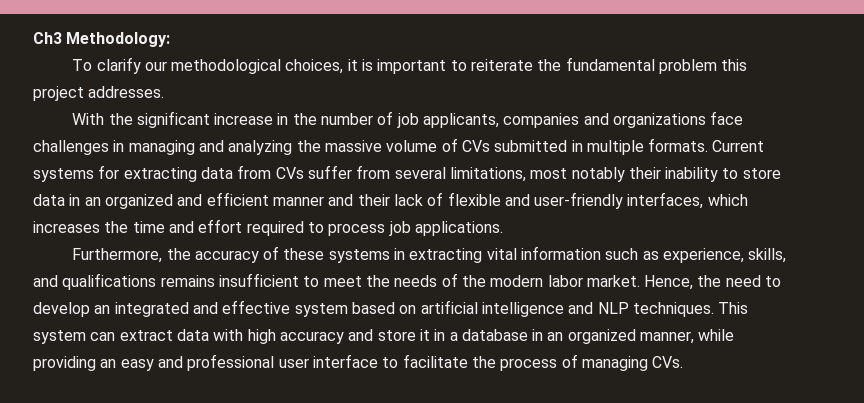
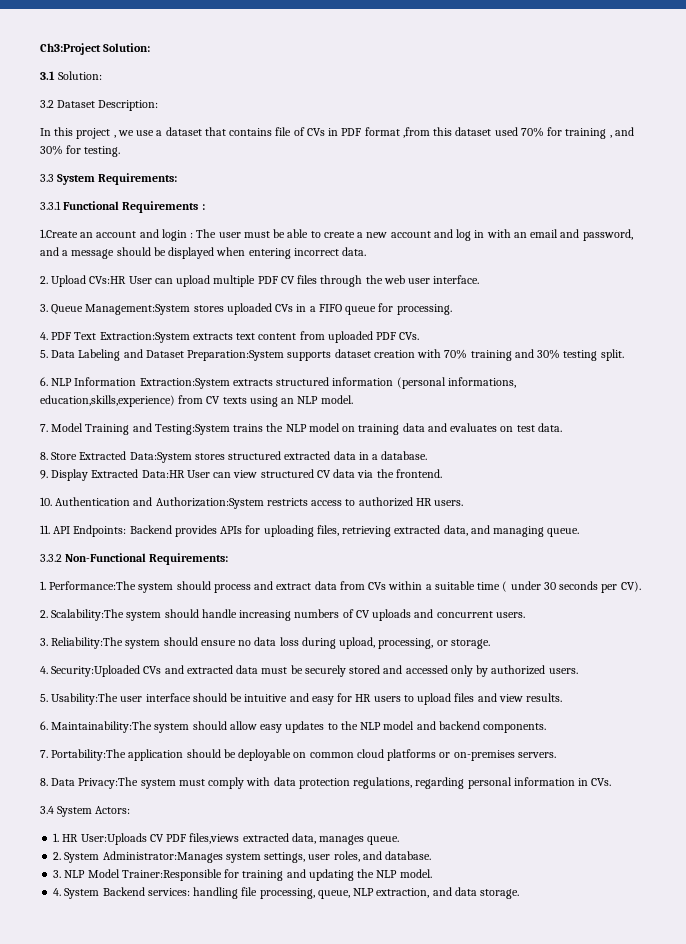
- Ch3 Methodology:
- To clarify our methodological choices, it is important to reiterate the fundamental problem this project addresses.
- With the significant increase in the number of job applicants, companies and organizations face challenges in managing and analyzing the massive volume of CVs submitted in multiple formats. Current systems for extracting data from CVs suffer from several limitations, most notably their inability to store data in an organized and efficient manner and their lack of flexible and user-friendly interfaces, which increases the time and effort required to process job applications.
- Furthermore, the accuracy of these systems in extracting vital information such as experience, skills, and qualifications remains insufficient to meet the needs of the modern labor market. Hence, the need to develop an integrated and effective system based on artificial intelligence and NLP techniques. This system can extract data with high accuracy and store it in a database in an organized manner, while providing an easy and professional user interface to facilitate the process of managing CVs.
+ Ch3:Project Solution:
+ 3.1 Solution:
+ 3.2 Dataset Description:
+ In this project , we use a dataset that contains file of CVs in PDF format ,from this dataset used 70% for training , and 30% for testing.
+ 3.3 System Requirements:
+ 3.3.1 Functional Requirements :
+ 1.Create an account and login : The user must be able to create a new account and log in with an email and password, and a message should be displayed when entering incorrect data.
+ 2. Upload CVs:HR User can upload multiple PDF CV files through the web user interface.
+ 3. Queue Management:System stores uploaded CVs in a FIFO queue for processing.
+ 4. PDF Text Extraction:System extracts text content from uploaded PDF CVs.
+ 5. Data Labeling and Dataset Preparation:System supports dataset creation with 70% training and 30% testing split.
+ 6. NLP Information Extraction:System extracts structured information (personal informations, education,skills,experience) from CV texts using an NLP model.
+ 7. Model Training and Testing:System trains the NLP model on training data and evaluates on test data.
+ 8. Store Extracted Data:System stores structured extracted data in a database.
+ 9. Display Extracted Data:HR User can view structured CV data via the frontend.
+ 10. Authentication and Authorization:System restricts access to authorized HR users.
+ 11. API Endpoints: Backend provides APIs for uploading files, retrieving extracted data, and managing queue.
+ 3.3.2 Non-Functional Requirements:
+ 1. Performance:The system should process and extract data from CVs within a suitable time ( under 30 seconds per CV).
+ 2. Scalability:The system should handle increasing numbers of CV uploads and concurrent users.
+ 3. Reliability:The system should ensure no data loss during upload, processing, or storage.
+ 4. Security:Uploaded CVs and extracted data must be securely stored and accessed only by authorized users.
+ 5. Usability:The user interface should be intuitive and easy for HR users to upload files and view results.
+ 6. Maintainability:The system should allow easy updates to the NLP model and backend components.
+ 7. Portability:The application should be deployable on common cloud platforms or on-premises servers.
+ 8. Data Privacy:The system must comply with data protection regulations, regarding personal information in CVs.
+ 3.4 System Actors:
+ 1. HR User:Uploads CV PDF files,views extracted data, manages queue.
+ 2. System Administrator:Manages system settings, user roles, and database.
+ 3. NLP Model Trainer:Responsible for training and updating the NLP model.
+ 4. System Backend services: handling file processing, queue, NLP extraction, and data storage.

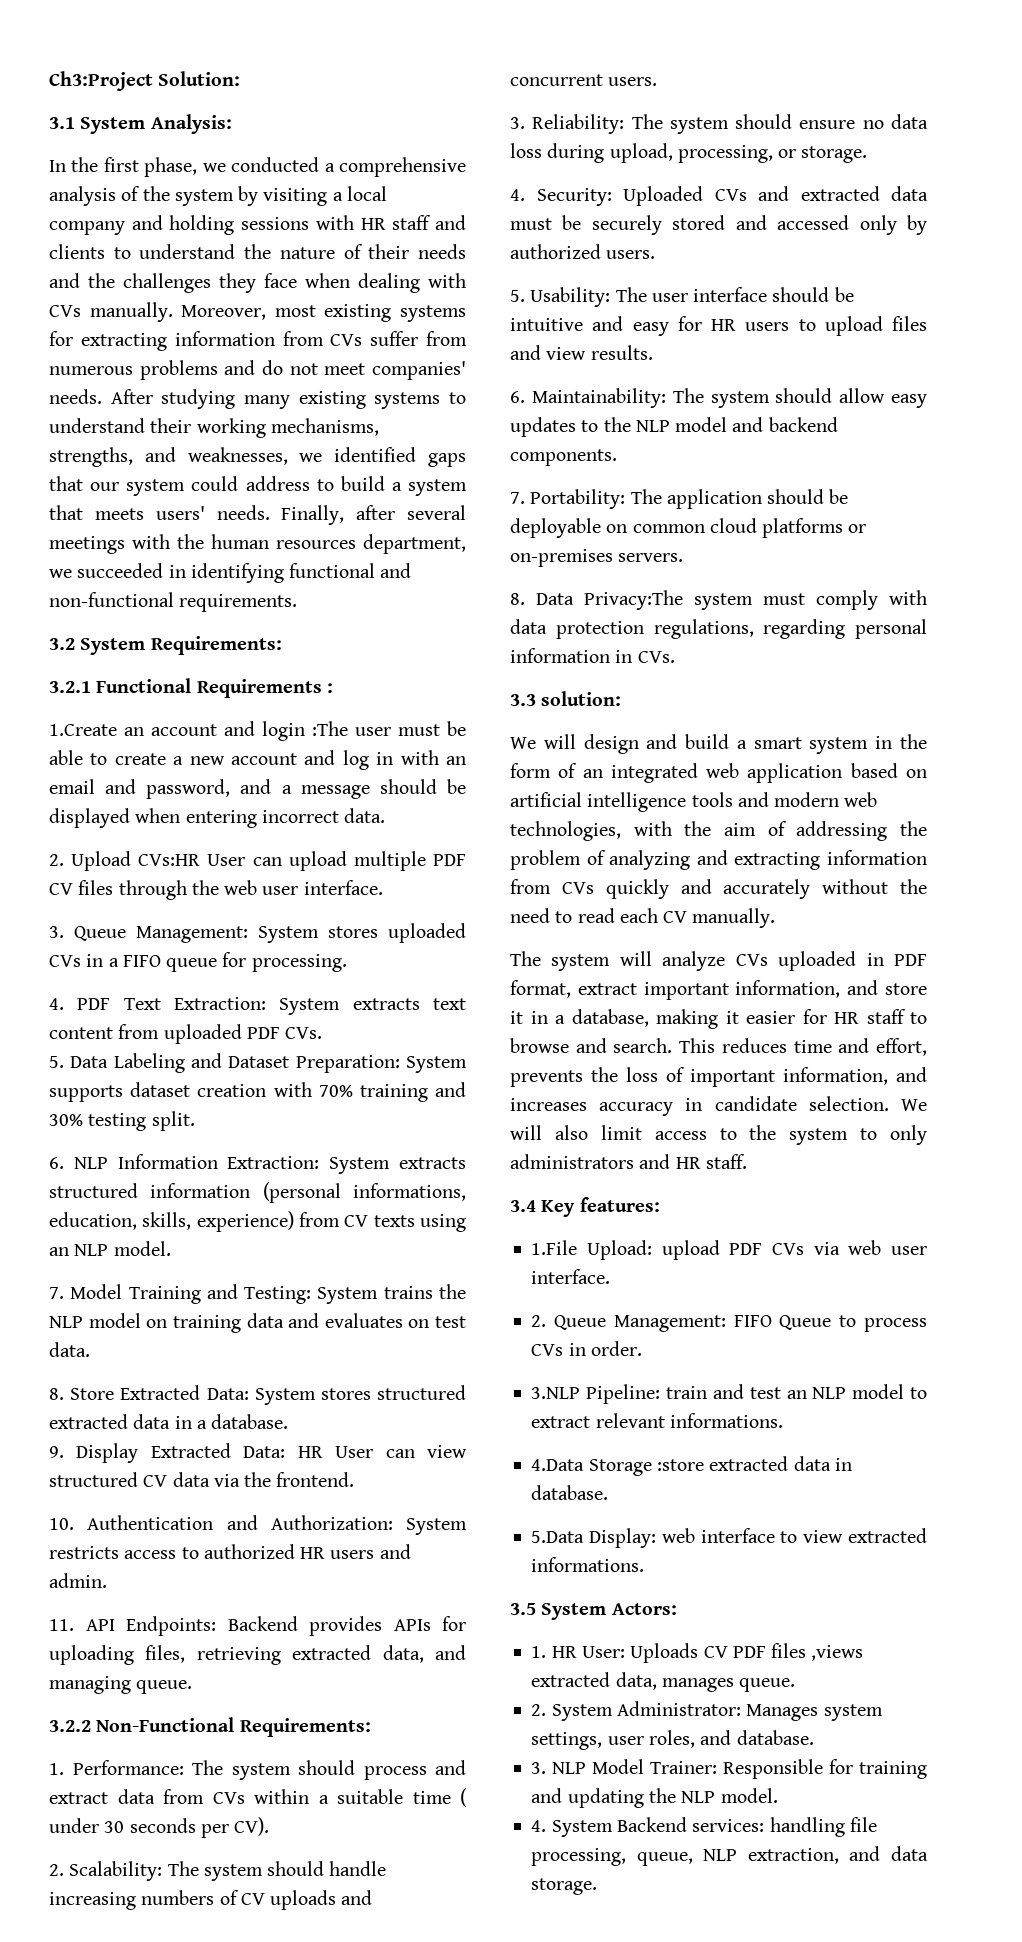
- 3.1 Solution:
- 3.2 Dataset Description:
- In this project , we use a dataset that contains file of CVs in PDF format ,from this dataset used 70% for training , and 30% for testing.
- 3.3 System Requirements:
+ 3.1 System Analysis:
+ In the first phase, we conducted a comprehensive analysis of the system by visiting a local company and holding sessions with HR staff and clients to understand the nature of their needs and the challenges they face when dealing with CVs manually. Moreover, most existing systems for extracting information from CVs suffer from numerous problems and do not meet companies' needs. After studying many existing systems to understand their working mechanisms, strengths, and weaknesses, we identified gaps that our system could address to build a system that meets users' needs. Finally, after several meetings with the human resources department, we succeeded in identifying functional and non-functional requirements.
+ 3.2 System Requirements:
- 3.3.1 Functional Requirements :
+ 3.2.1 Functional Requirements :
- 1.Create an account and login : The user must be able to create a new account and log in with an email and password, and a message should be displayed when entering incorrect data.
+ 1.Create an account and login :The user must be able to create a new account and log in with an email and password, and a message should be displayed when entering incorrect data.
- 3. Queue Management:System stores uploaded CVs in a FIFO queue for processing.
+ 3. Queue Management: System stores uploaded CVs in a FIFO queue for processing.
- 4. PDF Text Extraction:System extracts text content from uploaded PDF CVs.
+ 4. PDF Text Extraction: System extracts text content from uploaded PDF CVs.
- 5. Data Labeling and Dataset Preparation:System supports dataset creation with 70% training and 30% testing split.
+ 5. Data Labeling and Dataset Preparation: System supports dataset creation with 70% training and 30% testing split.
- 6. NLP Information Extraction:System extracts structured information (personal informations, education,skills,experience) from CV texts using an NLP model.
+ 6. NLP Information Extraction: System extracts structured information (personal informations, education, skills, experience) from CV texts using an NLP model.
- 7. Model Training and Testing:System trains the NLP model on training data and evaluates on test data.
+ 7. Model Training and Testing: System trains the NLP model on training data and evaluates on test data.
- 8. Store Extracted Data:System stores structured extracted data in a database.
+ 8. Store Extracted Data: System stores structured extracted data in a database.
- 9. Display Extracted Data:HR User can view structured CV data via the frontend.
+ 9. Display Extracted Data: HR User can view structured CV data via the frontend.
- 10. Authentication and Authorization:System restricts access to authorized HR users.
+ 10. Authentication and Authorization: System restricts access to authorized HR users and admin.
- 3.3.2 Non-Functional Requirements:
+ 3.2.2 Non-Functional Requirements:
- 1. Performance:The system should process and extract data from CVs within a suitable time ( under 30 seconds per CV).
+ 1. Performance: The system should process and extract data from CVs within a suitable time ( under 30 seconds per CV).
- 2. Scalability:The system should handle increasing numbers of CV uploads and concurrent users.
+ 2. Scalability: The system should handle increasing numbers of CV uploads and concurrent users.
- 3. Reliability:The system should ensure no data loss during upload, processing, or storage.
+ 3. Reliability: The system should ensure no data loss during upload, processing, or storage.
- 4. Security:Uploaded CVs and extracted data must be securely stored and accessed only by authorized users.
+ 4. Security: Uploaded CVs and extracted data must be securely stored and accessed only by authorized users.
- 5. Usability:The user interface should be intuitive and easy for HR users to upload files and view results.
+ 5. Usability: The user interface should be intuitive and easy for HR users to upload files and view results.
- 6. Maintainability:The system should allow easy updates to the NLP model and backend components.
+ 6. Maintainability: The system should allow easy updates to the NLP model and backend components.
- 7. Portability:The application should be deployable on common cloud platforms or on-premises servers.
+ 7. Portability: The application should be deployable on common cloud platforms or on-premises servers.
- 3.4 System Actors:
- 1. HR User:Uploads CV PDF files,views extracted data, manages queue.
+ 3.3 solution:
+ We will design and build a smart system in the form of an integrated web application based on artificial intelligence tools and modern web technologies, with the aim of addressing the problem of analyzing and extracting information from CVs quickly and accurately without the need to read each CV manually.
+ The system will analyze CVs uploaded in PDF format, extract important information, and store it in a database, making it easier for HR staff to browse and search. This reduces time and effort, prevents the loss of important information, and increases accuracy in candidate selection. We will also limit access to the system to only administrators and HR staff.
+ 3.4 Key features:
+ 1.File Upload: upload PDF CVs via web user interface.
+ 2. Queue Management: FIFO Queue to process CVs in order.
+ 3.NLP Pipeline: train and test an NLP model to extract relevant informations.
+ 4.Data Storage :store extracted data in database.
+ 5.Data Display: web interface to view extracted informations.
+ 3.5 System Actors:
+ 1. HR User: Uploads CV PDF files ,views extracted data, manages queue.
- 2. System Administrator:Manages system settings, user roles, and database.
+ 2. System Administrator: Manages system settings, user roles, and database.
- 3. NLP Model Trainer:Responsible for training and updating the NLP model.
+ 3. NLP Model Trainer: Responsible for training and updating the NLP model.

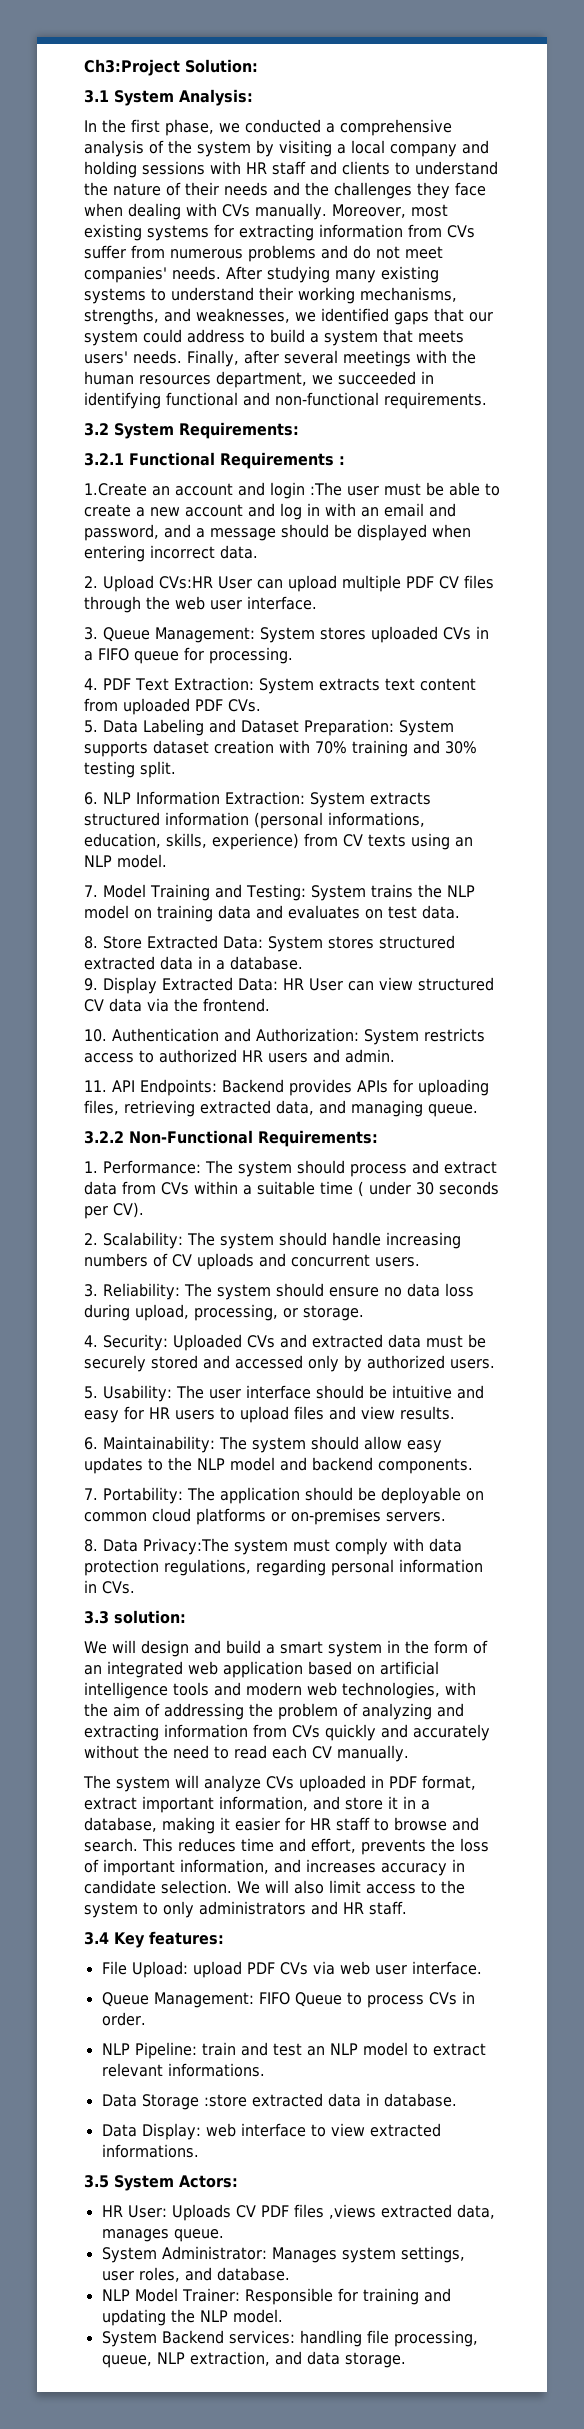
- 1.File Upload: upload PDF CVs via web user interface.
+ File Upload: upload PDF CVs via web user interface.
- 2. Queue Management: FIFO Queue to process CVs in order.
+ Queue Management: FIFO Queue to process CVs in order.
- 3.NLP Pipeline: train and test an NLP model to extract relevant informations.
+ NLP Pipeline: train and test an NLP model to extract relevant informations.
- 4.Data Storage :store extracted data in database.
+ Data Storage :store extracted data in database.
- 5.Data Display: web interface to view extracted informations.
+ Data Display: web interface to view extracted informations.
- 1. HR User: Uploads CV PDF files ,views extracted data, manages queue.
+ HR User: Uploads CV PDF files ,views extracted data, manages queue.
- 2. System Administrator: Manages system settings, user roles, and database.
+ System Administrator: Manages system settings, user roles, and database.
- 3. NLP Model Trainer: Responsible for training and updating the NLP model.
+ NLP Model Trainer: Responsible for training and updating the NLP model.
- 4. System Backend services: handling file processing, queue, NLP extraction, and data storage.
+ System Backend services: handling file processing, queue, NLP extraction, and data storage.

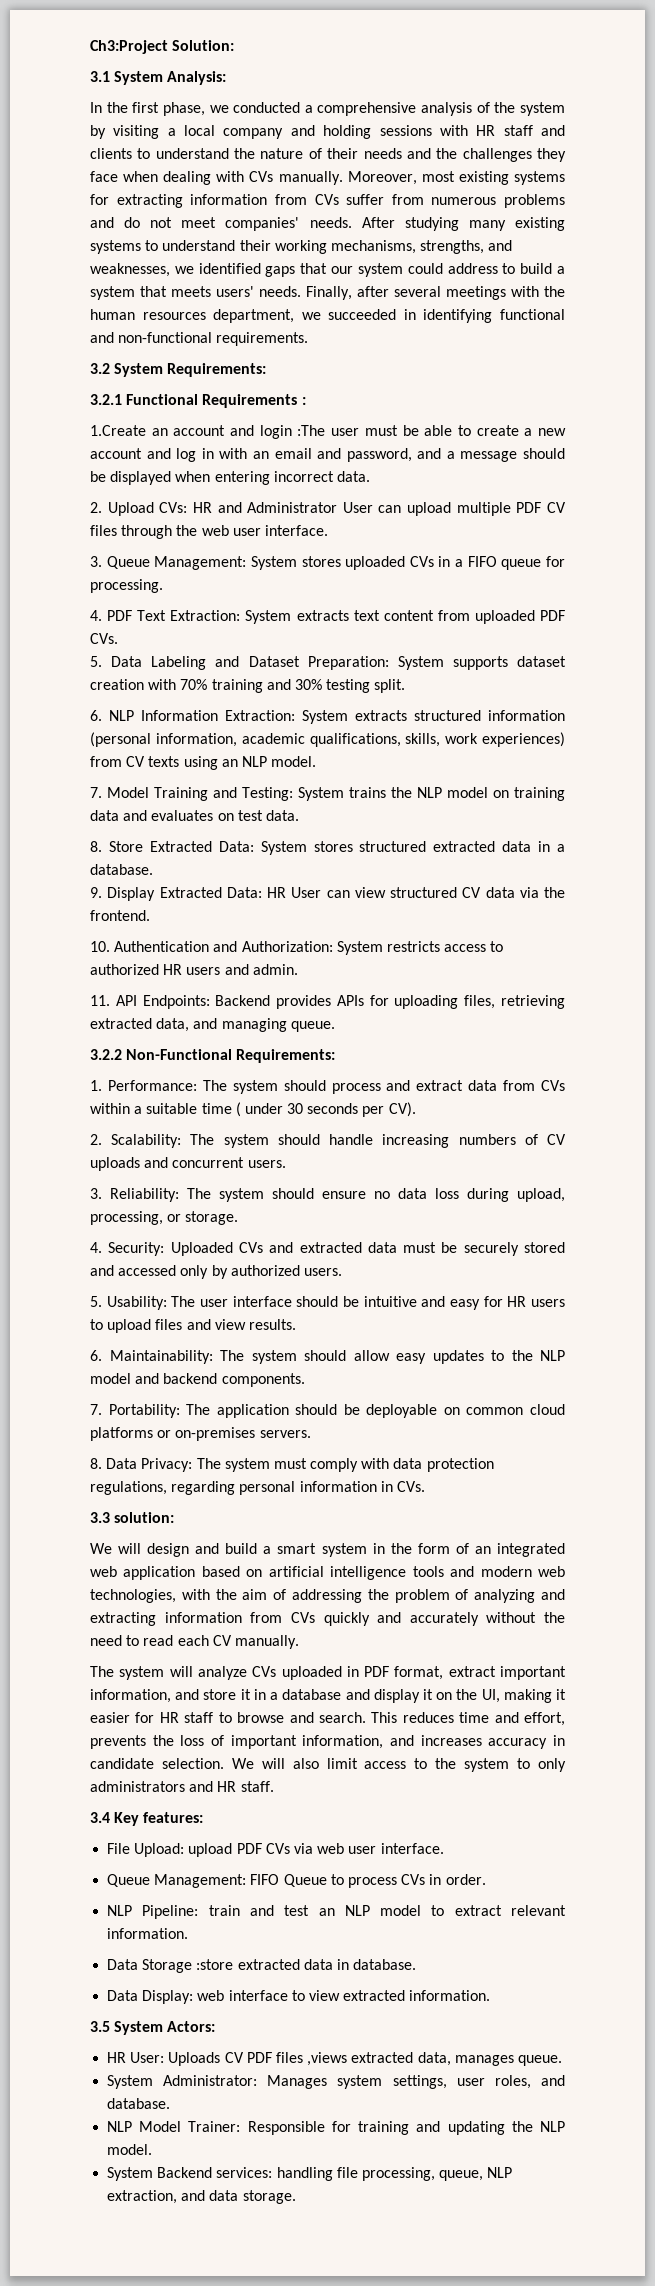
- 2. Upload CVs:HR User can upload multiple PDF CV files through the web user interface.
+ 2. Upload CVs: HR and Administrator User can upload multiple PDF CV files through the web user interface.
- 6. NLP Information Extraction: System extracts structured information (personal informations, education, skills, experience) from CV texts using an NLP model.
+ 6. NLP Information Extraction: System extracts structured information (personal information, academic qualifications, skills, work experiences) from CV texts using an NLP model.
- 8. Data Privacy:The system must comply with data protection regulations, regarding personal information in CVs.
+ 8. Data Privacy: The system must comply with data protection regulations, regarding personal information in CVs.
- The system will analyze CVs uploaded in PDF format, extract important information, and store it in a database, making it easier for HR staff to browse and search.
+ The system will analyze CVs uploaded in PDF format, extract important information, and store it in a database and display it on the UI, making it easier for HR staff to browse and search.
- NLP Pipeline: train and test an NLP model to extract relevant informations.
+ NLP Pipeline: train and test an NLP model to extract relevant information.
- Data Display: web interface to view extracted informations.
+ Data Display: web interface to view extracted information.

